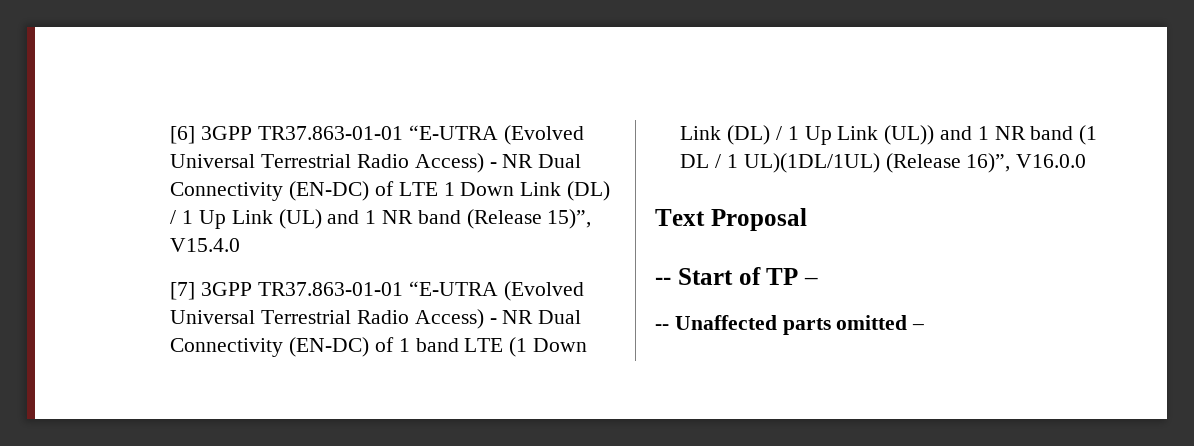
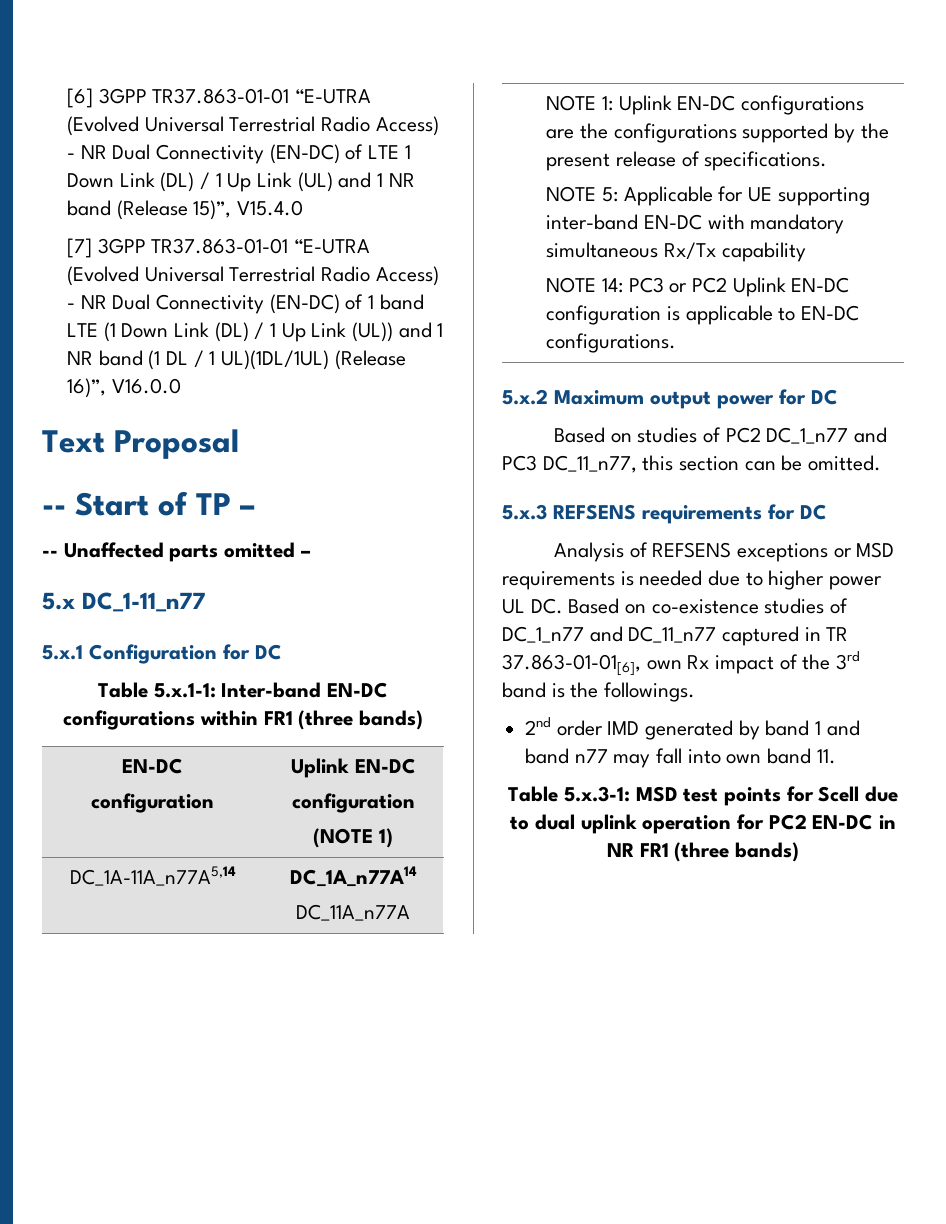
+ 5.x DC_1-11_n77
+ 5.x.1 Configuration for DC
+ Table 5.x.1-1: Inter-band EN-DC configurations within FR1 (three bands)
+ EN-DC
+ configuration | Uplink EN-DC
+ configuration
+ (NOTE 1)
+ DC_1A-11A_n77A5,14 | DC_1A_n77A14
+ DC_11A_n77A
+ NOTE 1: Uplink EN-DC configurations are the configurations supported by the present release of specifications.
+ NOTE 5: Applicable for UE supporting inter-band EN-DC with mandatory simultaneous Rx/Tx capability
+ NOTE 14: PC3 or PC2 Uplink EN-DC configuration is applicable to EN-DC configurations.
+ 5.x.2 Maximum output power for DC
+ Based on studies of PC2 DC_1_n77 and PC3 DC_11_n77, this section can be omitted.
+ 5.x.3 REFSENS requirements for DC
+ Analysis of REFSENS exceptions or MSD requirements is needed due to higher power UL DC. Based on co-existence studies of DC_1_n77 and DC_11_n77 captured in TR 37.863-01-01[6], own Rx impact of the 3rd band is the followings.
+ 2nd order IMD generated by band 1 and band n77 may fall into own band 11.
+ Table 5.x.3-1: MSD test points for Scell due to dual uplink operation for PC2 EN-DC in NR FR1 (three bands)

